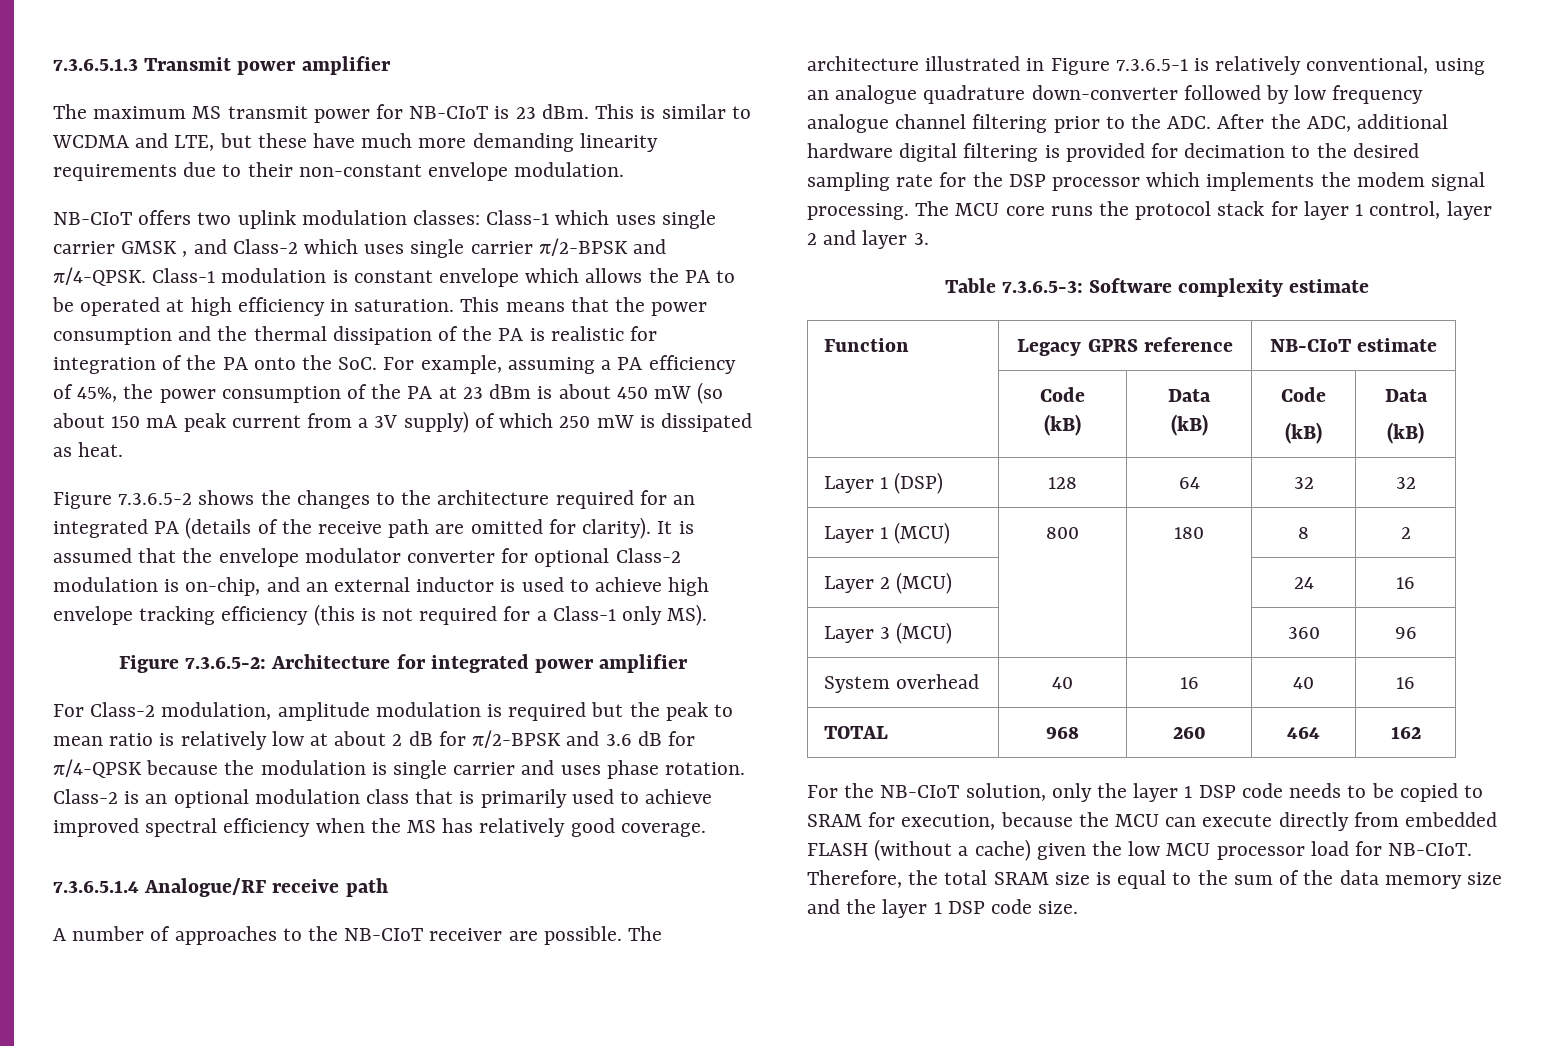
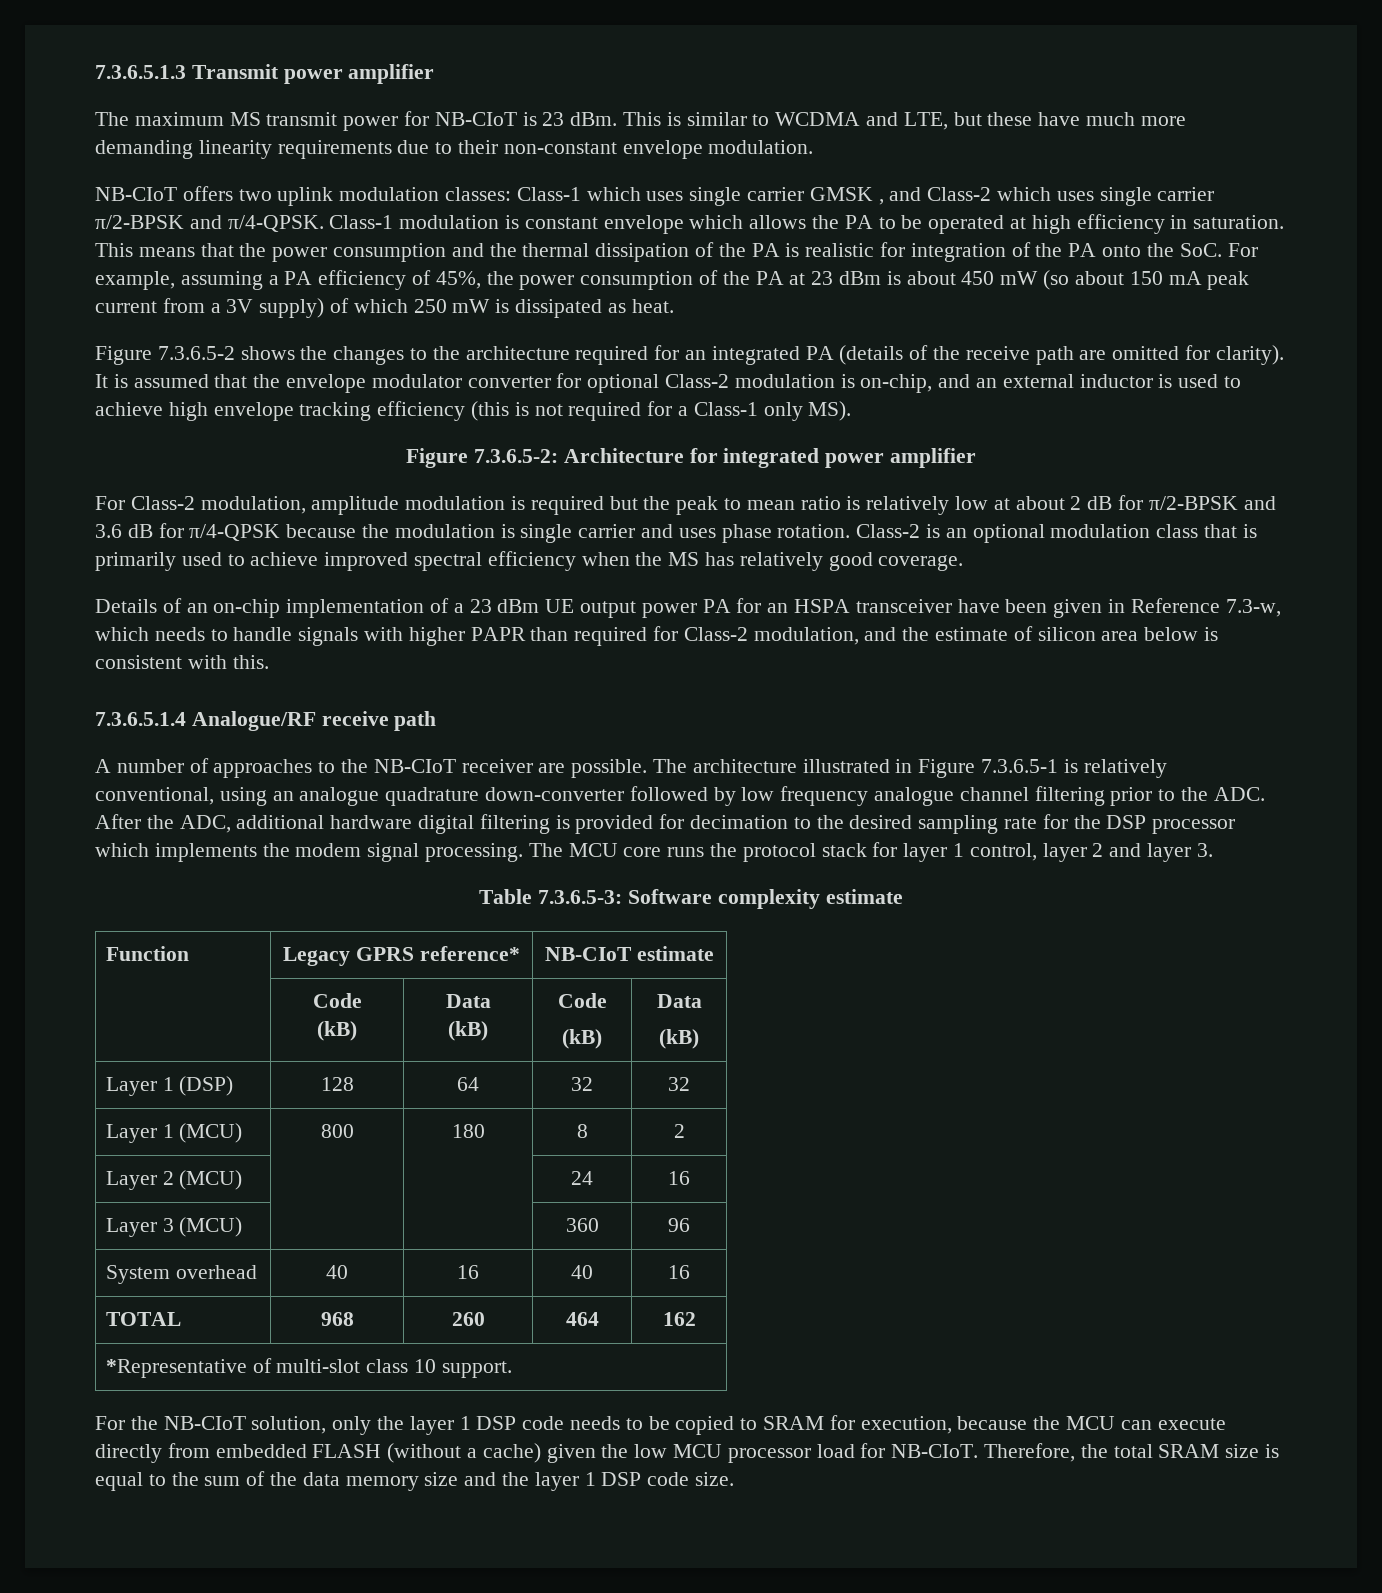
+ Details of an on-chip implementation of a 23 dBm UE output power PA for an HSPA transceiver have been given in Reference 7.3-w, which needs to handle signals with higher PAPR than required for Class-2 modulation, and the estimate of silicon area below is consistent with this.
- Function | Legacy GPRS reference | NB-CIoT estimate
+ Function | Legacy GPRS reference* | NB-CIoT estimate
+ *Representative of multi-slot class 10 support.

